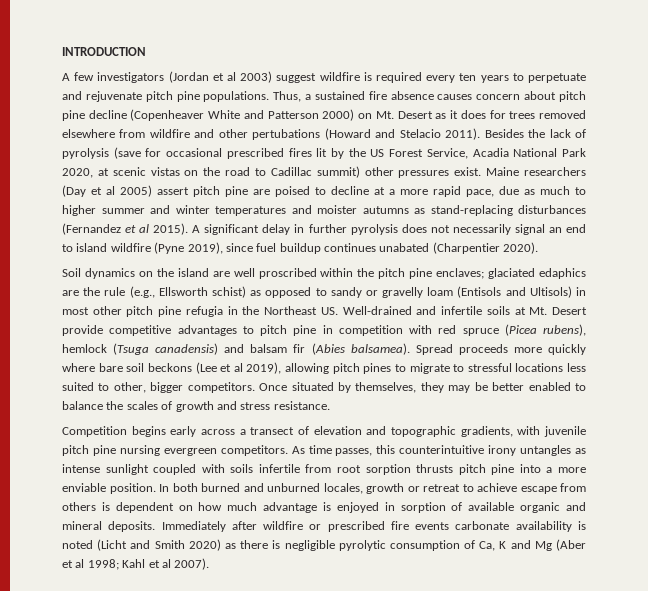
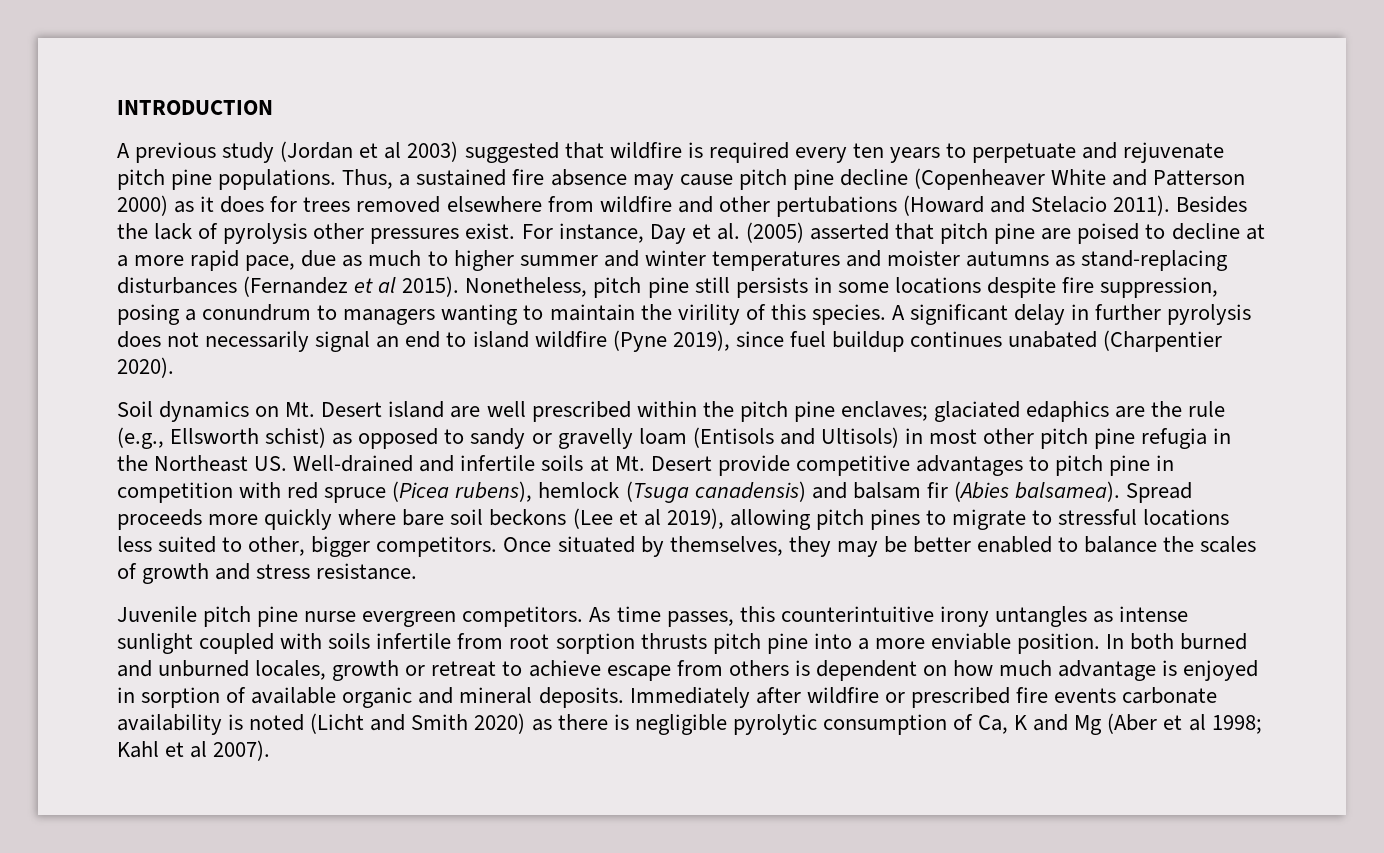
- A few investigators (Jordan et al 2003) suggest wildfire is required every ten years to perpetuate and rejuvenate pitch pine populations.
+ A previous study (Jordan et al 2003) suggested that wildfire is required every ten years to perpetuate and rejuvenate pitch pine populations.
- Thus, a sustained fire absence causes concern about pitch pine decline (Copenheaver White and Patterson 2000) on Mt. Desert as it does for trees removed elsewhere from wildfire and other pertubations (Howard and Stelacio 2011).
+ Thus, a sustained fire absence may cause pitch pine decline (Copenheaver White and Patterson 2000) as it does for trees removed elsewhere from wildfire and other pertubations (Howard and Stelacio 2011).
- Besides the lack of pyrolysis (save for occasional prescribed fires lit by the US Forest Service, Acadia National Park 2020, at scenic vistas on the road to Cadillac summit) other pressures exist. Maine researchers (Day et al 2005) assert pitch pine are poised to decline at a more rapid pace, due as much to higher summer and winter temperatures and moister autumns as stand-replacing disturbances (Fernandez et al 2015).
+ Besides the lack of pyrolysis other pressures exist. For instance, Day et al. (2005) asserted that pitch pine are poised to decline at a more rapid pace, due as much to higher summer and winter temperatures and moister autumns as stand-replacing disturbances (Fernandez et al 2015).
+ Nonetheless, pitch pine still persists in some locations despite fire suppression, posing a conundrum to managers wanting to maintain the virility of this species.
- Soil dynamics on the island are well proscribed within the pitch pine enclaves;
+ Soil dynamics on Mt. Desert island are well prescribed within the pitch pine enclaves;
- Competition begins early across a transect of elevation and topographic gradients, with juvenile pitch pine nursing evergreen competitors.
+ Juvenile pitch pine nurse evergreen competitors.

